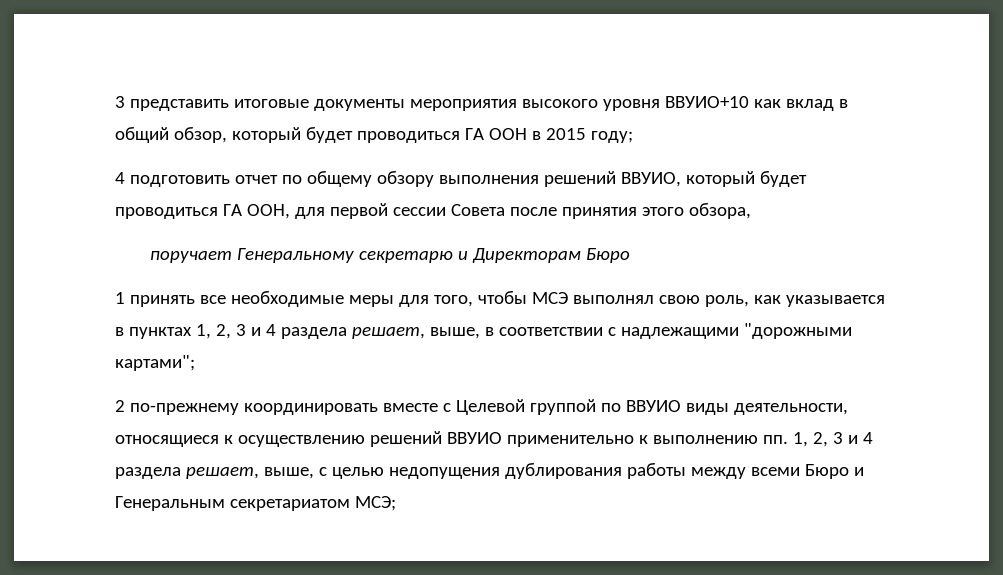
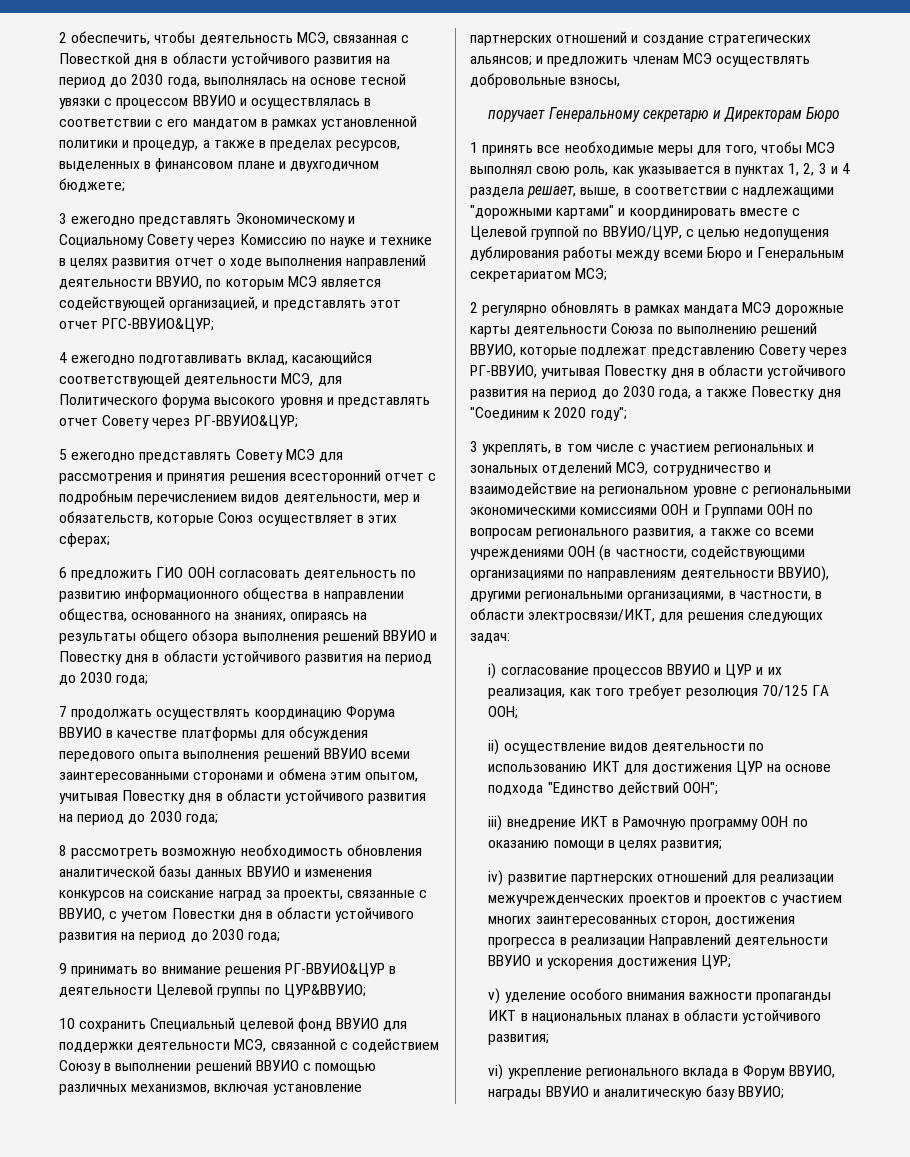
- 3 представить итоговые документы мероприятия высокого уровня ВВУИО+10 как вклад в общий обзор, который будет проводиться ГА ООН в 2015 году;
- 4 подготовить отчет по общему обзору выполнения решений ВВУИО, который будет проводиться ГА ООН, для первой сессии Совета после принятия этого обзора,
+ 2 обеспечить, чтобы деятельность МСЭ, связанная с Повесткой дня в области устойчивого развития на период до 2030 года, выполнялась на основе тесной увязки с процессом ВВУИО и осуществлялась в соответствии с его мандатом в рамках установленной политики и процедур, а также в пределах ресурсов, выделенных в финансовом плане и двухгодичном бюджете;
+ 3 ежегодно представлять Экономическому и Социальному Совету через Комиссию по науке и технике в целях развития отчет о ходе выполнения направлений деятельности ВВУИО, по которым МСЭ является содействующей организацией, и представлять этот отчет РГС-ВВУИО&ЦУР;
+ 4 ежегодно подготавливать вклад, касающийся соответствующей деятельности МСЭ, для Политического форума высокого уровня и представлять отчет Совету через РГ-ВВУИО&ЦУР;
+ 5 ежегодно представлять Совету МСЭ для рассмотрения и принятия решения всесторонний отчет с подробным перечислением видов деятельности, мер и обязательств, которые Союз осуществляет в этих сферах;
+ 6 предложить ГИО ООН согласовать деятельность по развитию информационного общества в направлении общества, основанного на знаниях, опираясь на результаты общего обзора выполнения решений ВВУИО и Повестку дня в области устойчивого развития на период до 2030 года;
+ 7 продолжать осуществлять координацию Форума ВВУИО в качестве платформы для обсуждения передового опыта выполнения решений ВВУИО всеми заинтересованными сторонами и обмена этим опытом, учитывая Повестку дня в области устойчивого развития на период до 2030 года;
+ 8 рассмотреть возможную необходимость обновления аналитической базы данных ВВУИО и изменения конкурсов на соискание наград за проекты, связанные с ВВУИО, с учетом Повестки дня в области устойчивого развития на период до 2030 года;
+ 9 принимать во внимание решения РГ-ВВУИО&ЦУР в деятельности Целевой группы по ЦУР&ВВУИО;
+ 10 сохранить Специальный целевой фонд ВВУИО для поддержки деятельности МСЭ, связанной с содействием Союзу в выполнении решений ВВУИО с помощью различных механизмов, включая установление партнерских отношений и создание стратегических альянсов; и предложить членам МСЭ осуществлять добровольные взносы,
- 1 принять все необходимые меры для того, чтобы МСЭ выполнял свою роль, как указывается в пунктах 1, 2, 3 и 4 раздела решает, выше, в соответствии с надлежащими "дорожными картами";
- 2 по-прежнему координировать вместе с Целевой группой по ВВУИО виды деятельности, относящиеся к осуществлению решений ВВУИО применительно к выполнению пп. 1, 2, 3 и 4 раздела решает, выше, с целью недопущения дублирования работы между всеми Бюро и Генеральным секретариатом МСЭ;
+ 1 принять все необходимые меры для того, чтобы МСЭ выполнял свою роль, как указывается в пунктах 1, 2, 3 и 4 раздела решает, выше, в соответствии с надлежащими "дорожными картами" и координировать вместе с Целевой группой по ВВУИО/ЦУР, с целью недопущения дублирования работы между всеми Бюро и Генеральным секретариатом МСЭ;
+ 2 регулярно обновлять в рамках мандата МСЭ дорожные карты деятельности Союза по выполнению решений ВВУИО, которые подлежат представлению Совету через РГ-ВВУИО, учитывая Повестку дня в области устойчивого развития на период до 2030 года, а также Повестку дня "Соединим к 2020 году";
+ 3 укреплять, в том числе с участием региональных и зональных отделений МСЭ, сотрудничество и взаимодействие на региональном уровне с региональными экономическими комиссиями ООН и Группами ООН по вопросам регионального развития, а также со всеми учреждениями ООН (в частности, содействующими организациями по направлениям деятельности ВВУИО), другими региональными организациями, в частности, в области электросвязи/ИКТ, для решения следующих задач:
+ i) согласование процессов ВВУИО и ЦУР и их реализация, как того требует резолюция 70/125 ГА ООН;
+ ii) осуществление видов деятельности по использованию ИКТ для достижения ЦУР на основе подхода "Единство действий ООН";
+ iii) внедрение ИКТ в Рамочную программу ООН по оказанию помощи в целях развития;
+ iv) развитие партнерских отношений для реализации межучрежденческих проектов и проектов с участием многих заинтересованных сторон, достижения прогресса в реализации Направлений деятельности ВВУИО и ускорения достижения ЦУР;
+ v) уделение особого внимания важности пропаганды ИКТ в национальных планах в области устойчивого развития;
+ vi) укрепление регионального вклада в Форум ВВУИО, награды ВВУИО и аналитическую базу ВВУИО;

